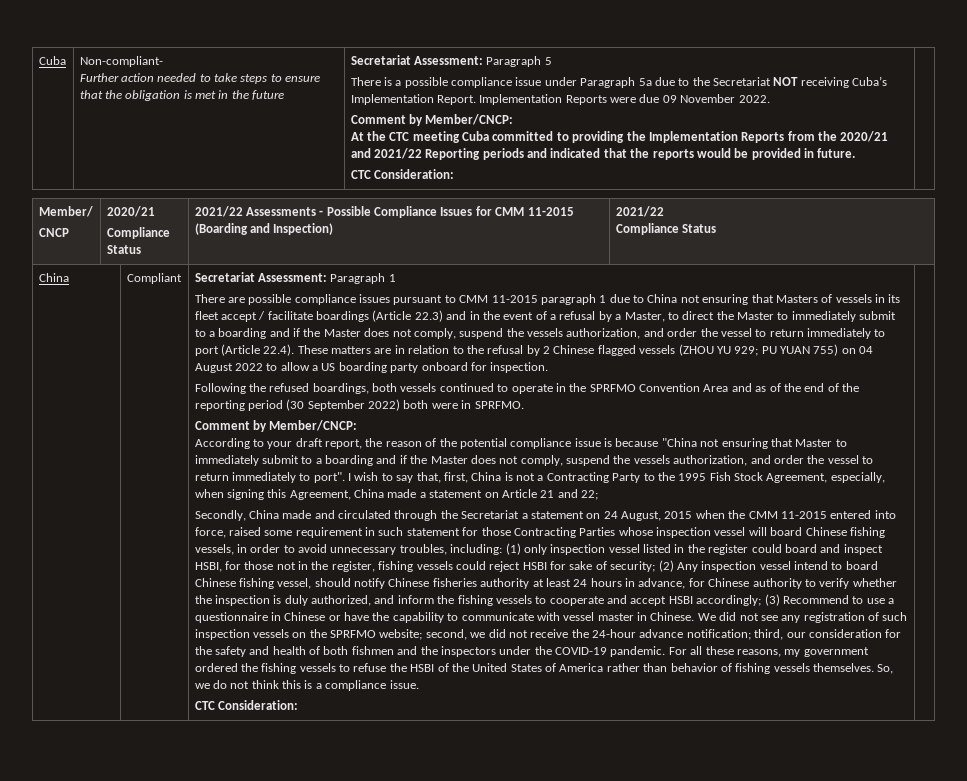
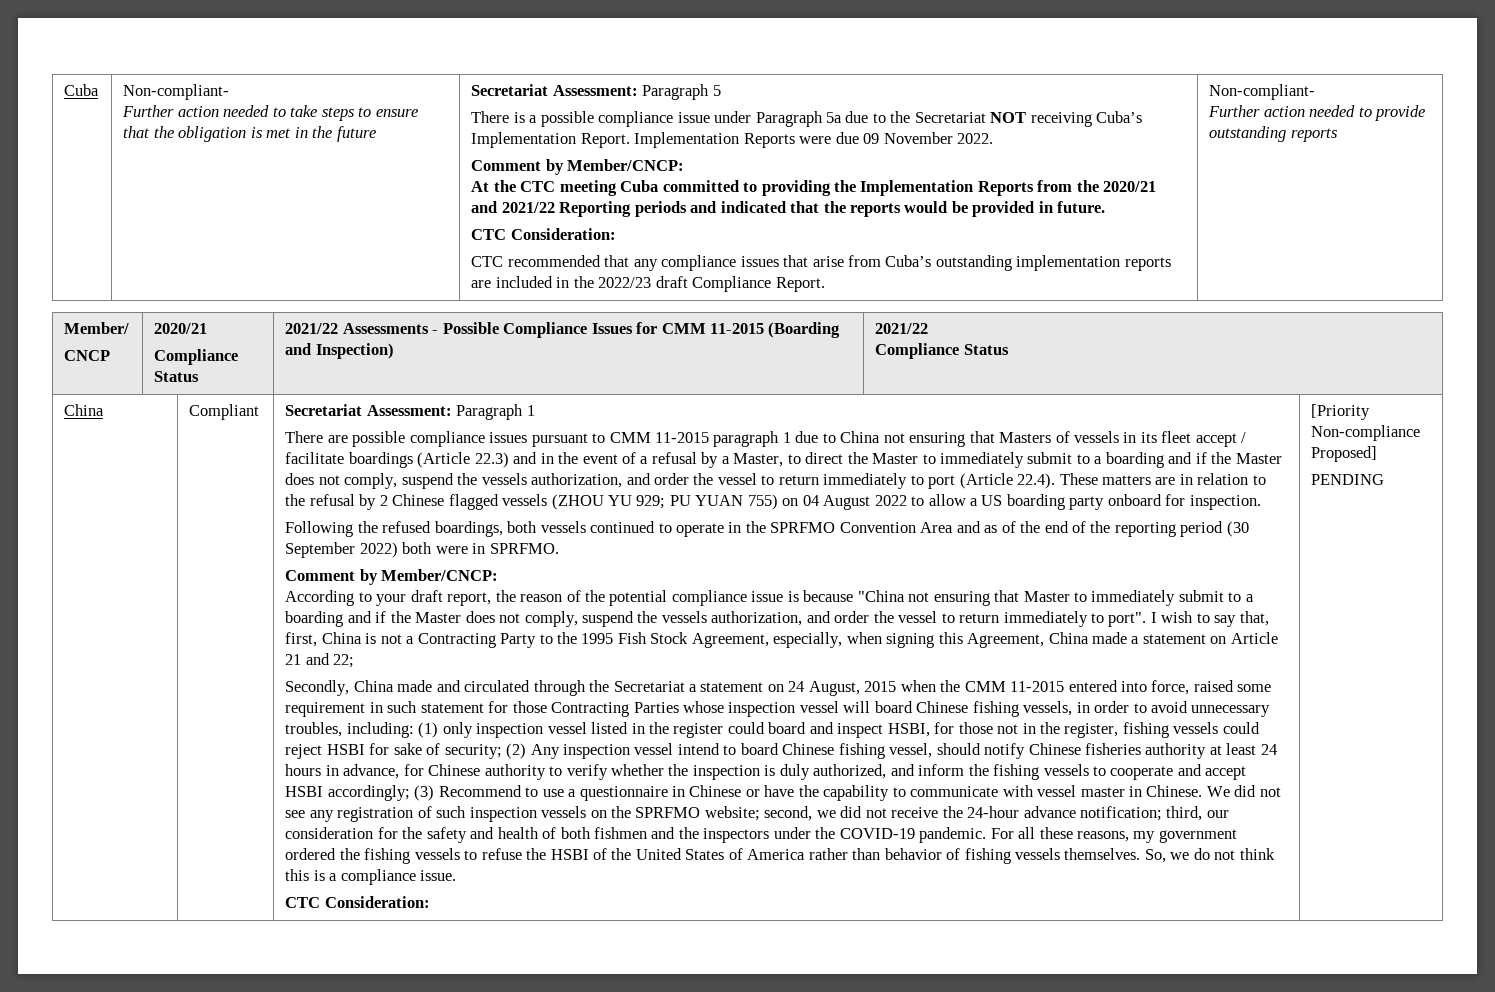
+ CTC recommended that any compliance issues that arise from Cuba’s outstanding implementation reports are included in the 2022/23 draft Compliance Report. | Non-compliant-
+ Further action needed to provide outstanding reports
+ [Priority Non-compliance Proposed]
+ PENDING

